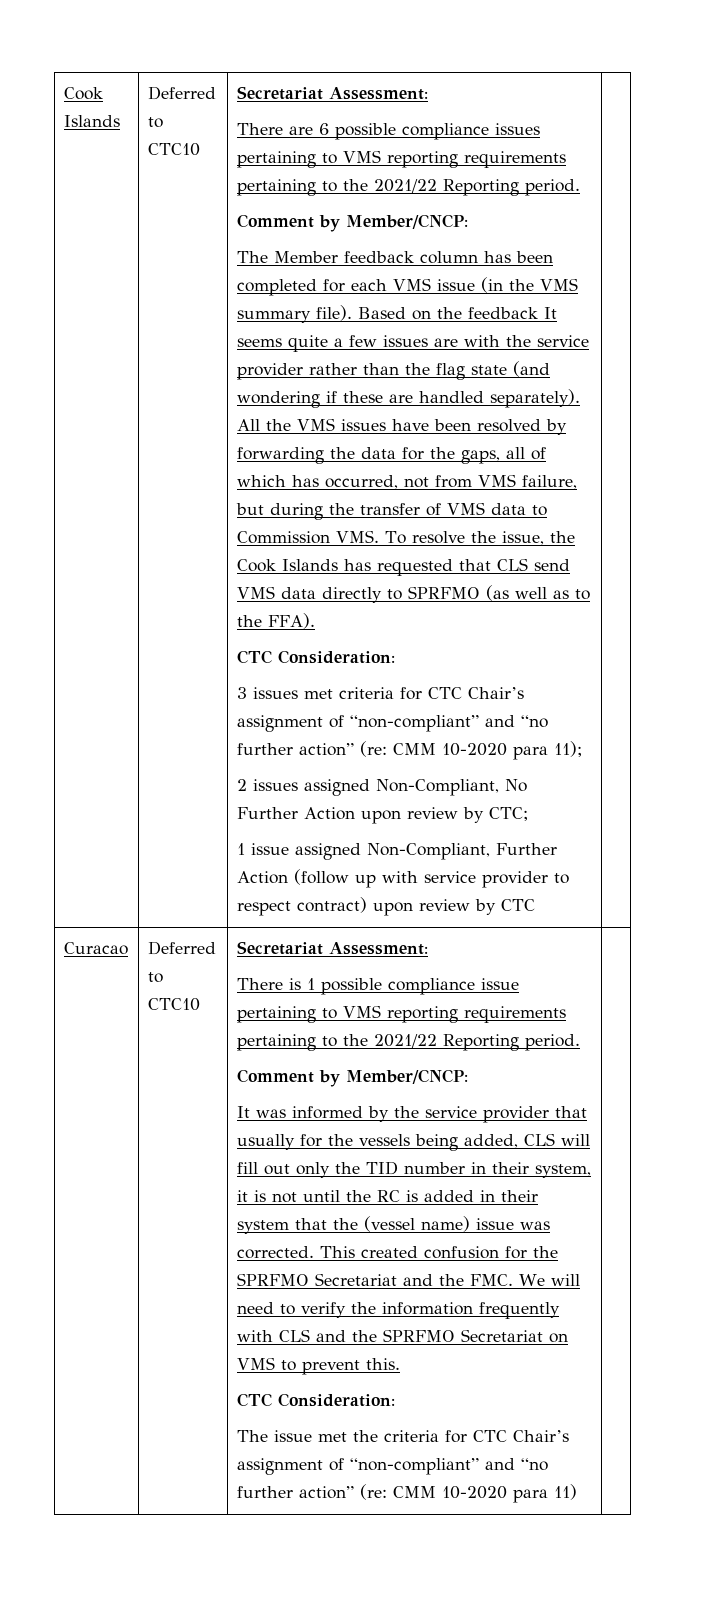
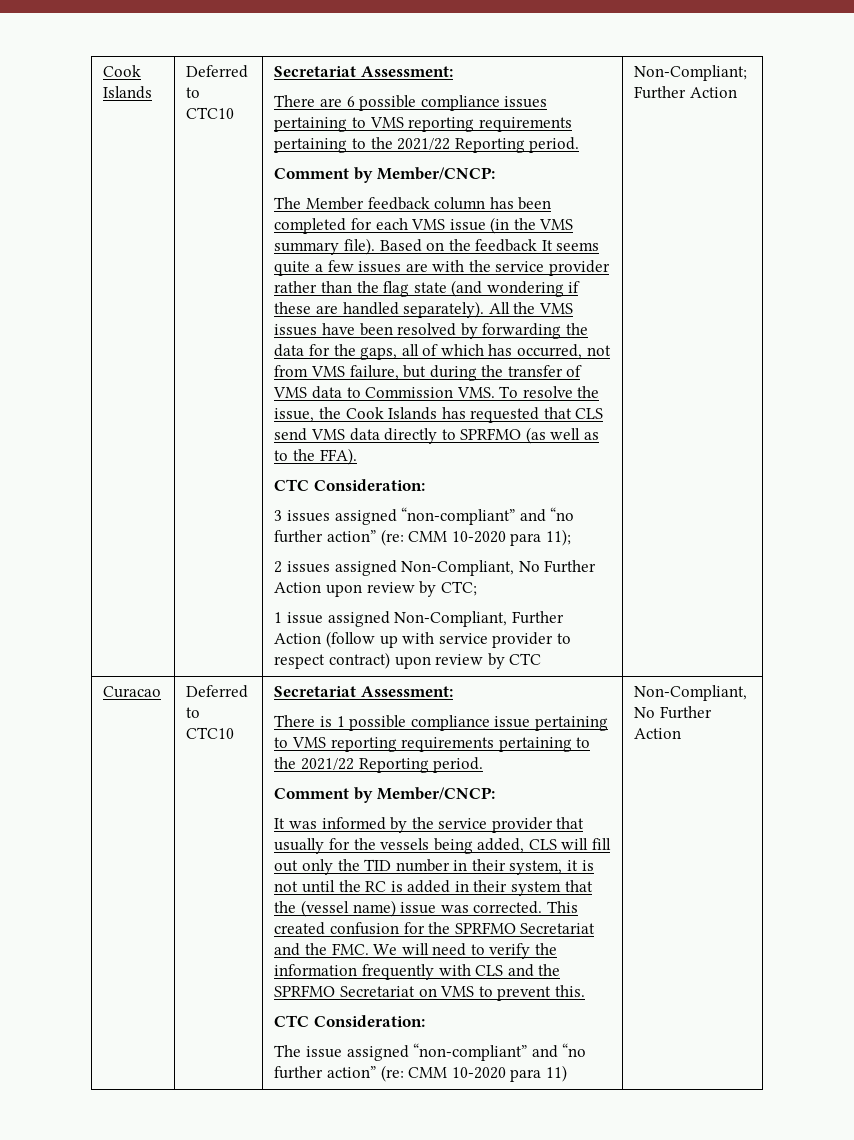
- 3 issues met criteria for CTC Chair’s assignment of “non-compliant” and “no further action” (re: CMM 10-2020 para 11);
+ 3 issues assigned “non-compliant” and “no further action” (re: CMM 10-2020 para 11);
+ Non-Compliant; Further Action
- The issue met the criteria for CTC Chair’s assignment of “non-compliant” and “no further action” (re: CMM 10-2020 para 11)
+ The issue assigned “non-compliant” and “no further action” (re: CMM 10-2020 para 11) | Non-Compliant, No Further Action

